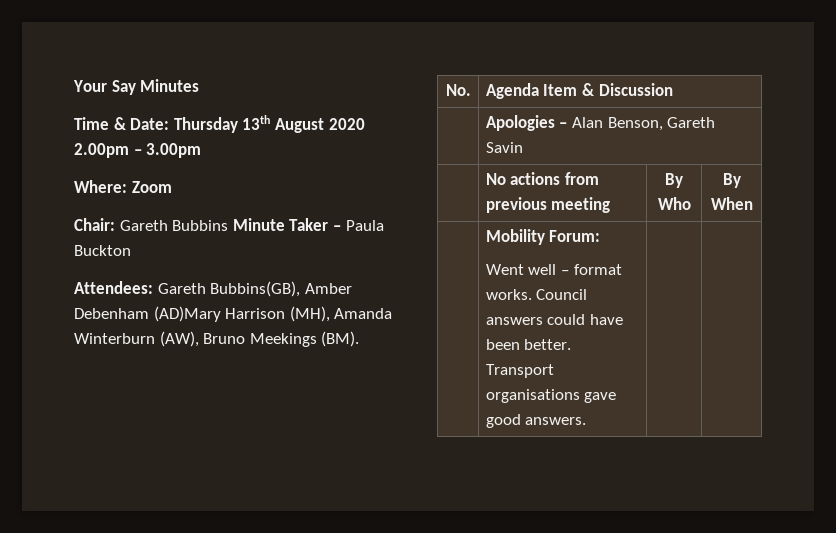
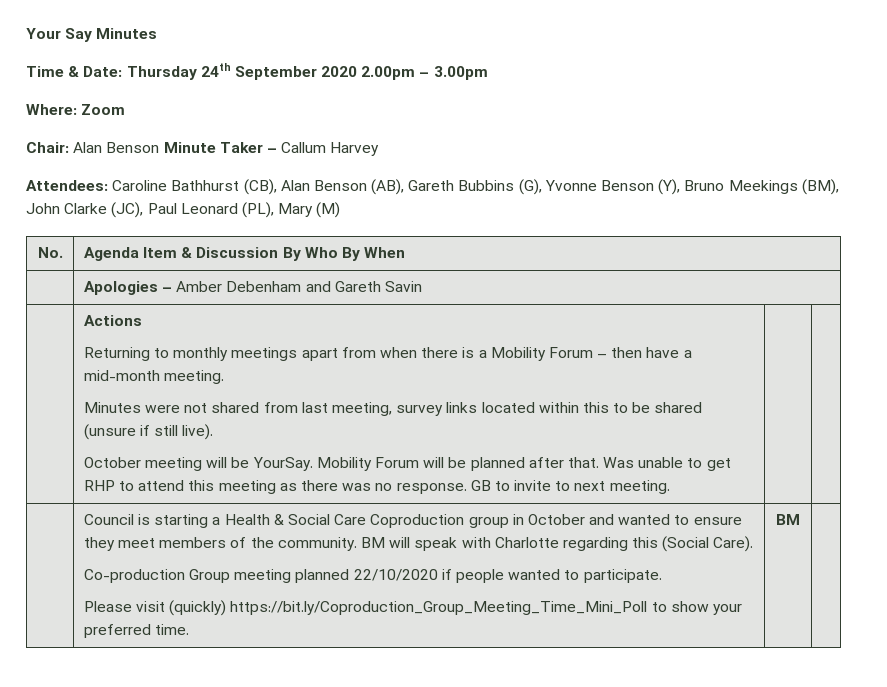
- Time & Date: Thursday 13th August 2020 2.00pm – 3.00pm
+ Time & Date: Thursday 24th September 2020 2.00pm – 3.00pm
- Chair: Gareth Bubbins Minute Taker – Paula Buckton
+ Chair: Alan Benson Minute Taker – Callum Harvey
- Attendees: Gareth Bubbins(GB), Amber Debenham (AD)Mary Harrison (MH), Amanda Winterburn (AW), Bruno Meekings (BM).
+ Attendees: Caroline Bathhurst (CB), Alan Benson (AB), Gareth Bubbins (G), Yvonne Benson (Y), Bruno Meekings (BM), John Clarke (JC), Paul Leonard (PL), Mary (M)
- No. | Agenda Item & Discussion
+ No. | Agenda Item & Discussion By Who By When
- | Apologies – Alan Benson, Gareth Savin
+ | Apologies – Amber Debenham and Gareth Savin
- No actions from previous meeting | By Who | By When
- | Mobility Forum:
- Went well – format works. Council answers could have been better. Transport organisations gave good answers. | |
+ Actions
+ Returning to monthly meetings apart from when there is a Mobility Forum – then have a mid-month meeting.
+ Minutes were not shared from last meeting, survey links located within this to be shared (unsure if still live).
+ October meeting will be YourSay. Mobility Forum will be planned after that. Was unable to get RHP to attend this meeting as there was no response. GB to invite to next meeting. | |
+ | Council is starting a Health & Social Care Coproduction group in October and wanted to ensure they meet members of the community. BM will speak with Charlotte regarding this (Social Care).
+ Co-production Group meeting planned 22/10/2020 if people wanted to participate.
+ Please visit (quickly) https://bit.ly/Coproduction_Group_Meeting_Time_Mini_Poll to show your preferred time. | BM

